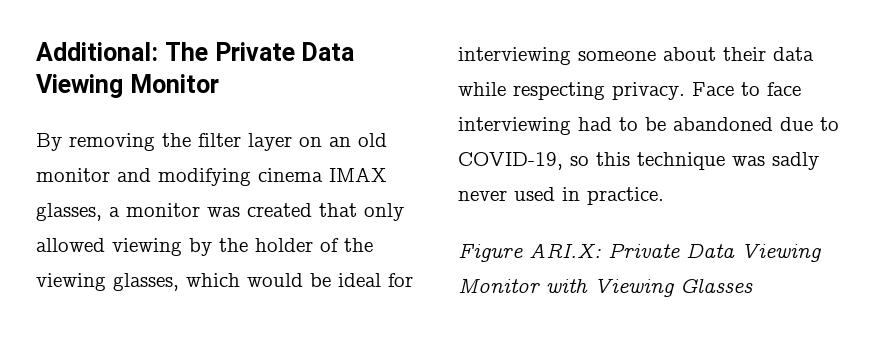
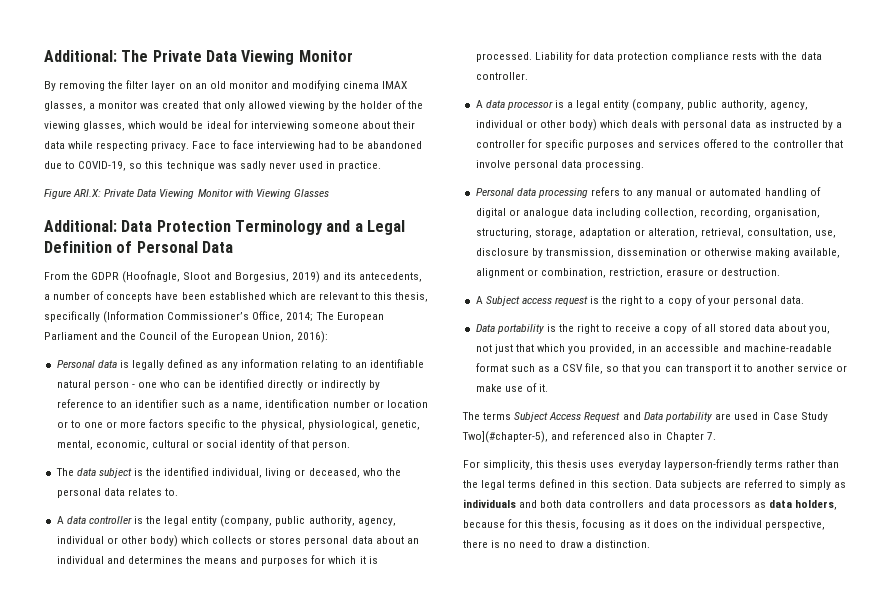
+ Additional: Data Protection Terminology and a Legal Definition of Personal Data
+ From the GDPR (Hoofnagle, Sloot and Borgesius, 2019) and its antecedents, a number of concepts have been established which are relevant to this thesis, specifically (Information Commissioner’s Office, 2014; The European Parliament and the Council of the European Union, 2016):
+ Personal data is legally defined as any information relating to an identifiable natural person - one who can be identified directly or indirectly by reference to an identifier such as a name, identification number or location or to one or more factors specific to the physical, physiological, genetic, mental, economic, cultural or social identity of that person.
+ The data subject is the identified individual, living or deceased, who the personal data relates to.
+ A data controller is the legal entity (company, public authority, agency, individual or other body) which collects or stores personal data about an individual and determines the means and purposes for which it is processed. Liability for data protection compliance rests with the data controller.
+ A data processor is a legal entity (company, public authority, agency, individual or other body) which deals with personal data as instructed by a controller for specific purposes and services offered to the controller that involve personal data processing.
+ Personal data processing refers to any manual or automated handling of digital or analogue data including collection, recording, organisation, structuring, storage, adaptation or alteration, retrieval, consultation, use, disclosure by transmission, dissemination or otherwise making available, alignment or combination, restriction, erasure or destruction.
+ A Subject access request is the right to a copy of your personal data.
+ Data portability is the right to receive a copy of all stored data about you, not just that which you provided, in an accessible and machine-readable format such as a CSV file, so that you can transport it to another service or make use of it.
+ The terms Subject Access Request and Data portability are used in Case Study Two](#chapter-5), and referenced also in Chapter 7.
+ For simplicity, this thesis uses everyday layperson-friendly terms rather than the legal terms defined in this section. Data subjects are referred to simply as individuals and both data controllers and data processors as data holders, because for this thesis, focusing as it does on the individual perspective, there is no need to draw a distinction.

